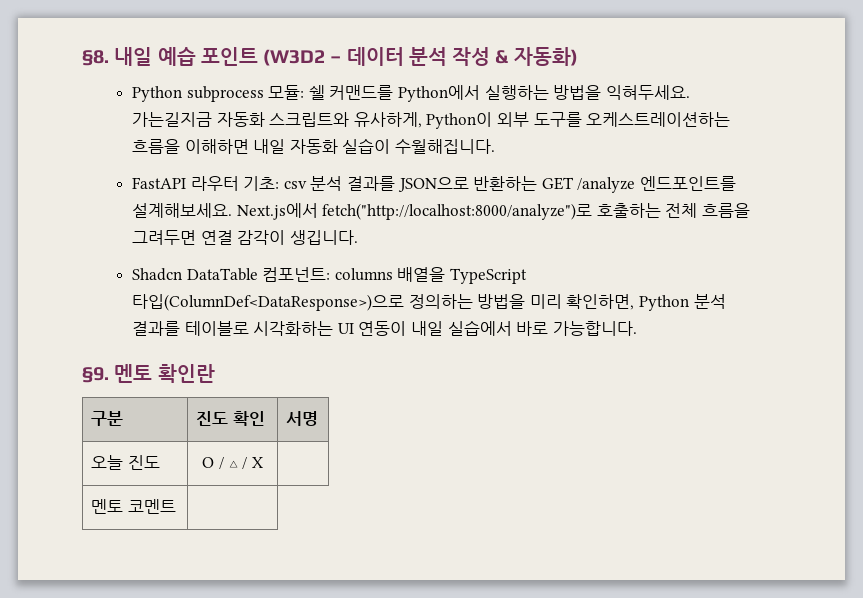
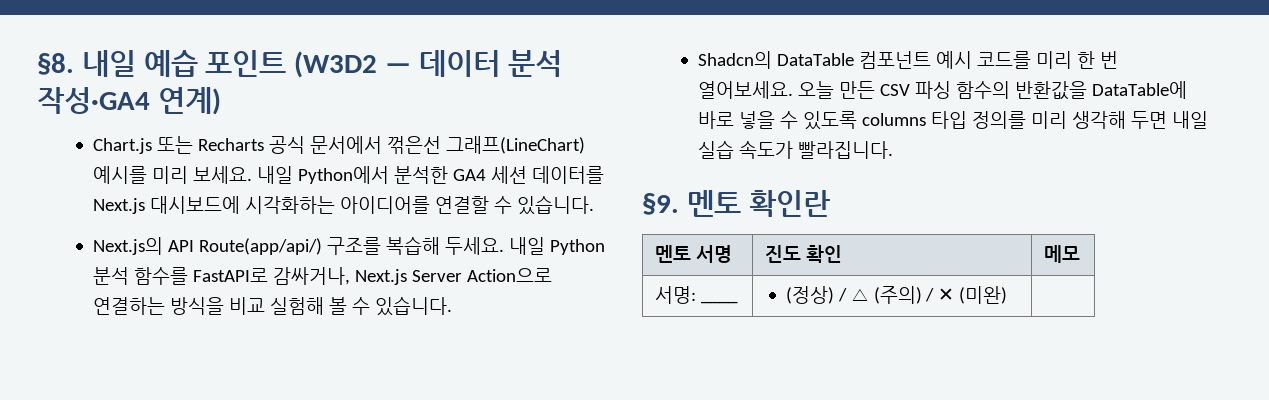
- 내일 예습 포인트 (W3D2 – 데이터 분석 작성 & 자동화)
- Python subprocess 모듈: 쉘 커맨드를 Python에서 실행하는 방법을 익혀두세요. 가는길지금 자동화 스크립트와 유사하게, Python이 외부 도구를 오케스트레이션하는 흐름을 이해하면 내일 자동화 실습이 수월해집니다.
- FastAPI 라우터 기초: csv 분석 결과를 JSON으로 반환하는 GET /analyze 엔드포인트를 설계해보세요. Next.js에서 fetch("http://localhost:8000/analyze")로 호출하는 전체 흐름을 그려두면 연결 감각이 생깁니다.
- Shadcn DataTable 컴포넌트: columns 배열을 TypeScript 타입(ColumnDef<DataResponse>)으로 정의하는 방법을 미리 확인하면, Python 분석 결과를 테이블로 시각화하는 UI 연동이 내일 실습에서 바로 가능합니다.
+ 내일 예습 포인트 (W3D2 — 데이터 분석 작성·GA4 연계)
+ Chart.js 또는 Recharts 공식 문서에서 꺾은선 그래프(LineChart) 예시를 미리 보세요. 내일 Python에서 분석한 GA4 세션 데이터를 Next.js 대시보드에 시각화하는 아이디어를 연결할 수 있습니다.
+ Next.js의 API Route(app/api/) 구조를 복습해 두세요. 내일 Python 분석 함수를 FastAPI로 감싸거나, Next.js Server Action으로 연결하는 방식을 비교 실험해 볼 수 있습니다.
+ Shadcn의 DataTable 컴포넌트 예시 코드를 미리 한 번 열어보세요. 오늘 만든 CSV 파싱 함수의 반환값을 DataTable에 바로 넣을 수 있도록 columns 타입 정의를 미리 생각해 두면 내일 실습 속도가 빨라집니다.
- 구분 | 진도 확인 | 서명
- 오늘 진도 | O / △ / X |
- 멘토 코멘트 |
+ 멘토 서명 | 진도 확인 | 메모
+ 서명: ____ | (정상) / △ (주의) / ✕ (미완) |

